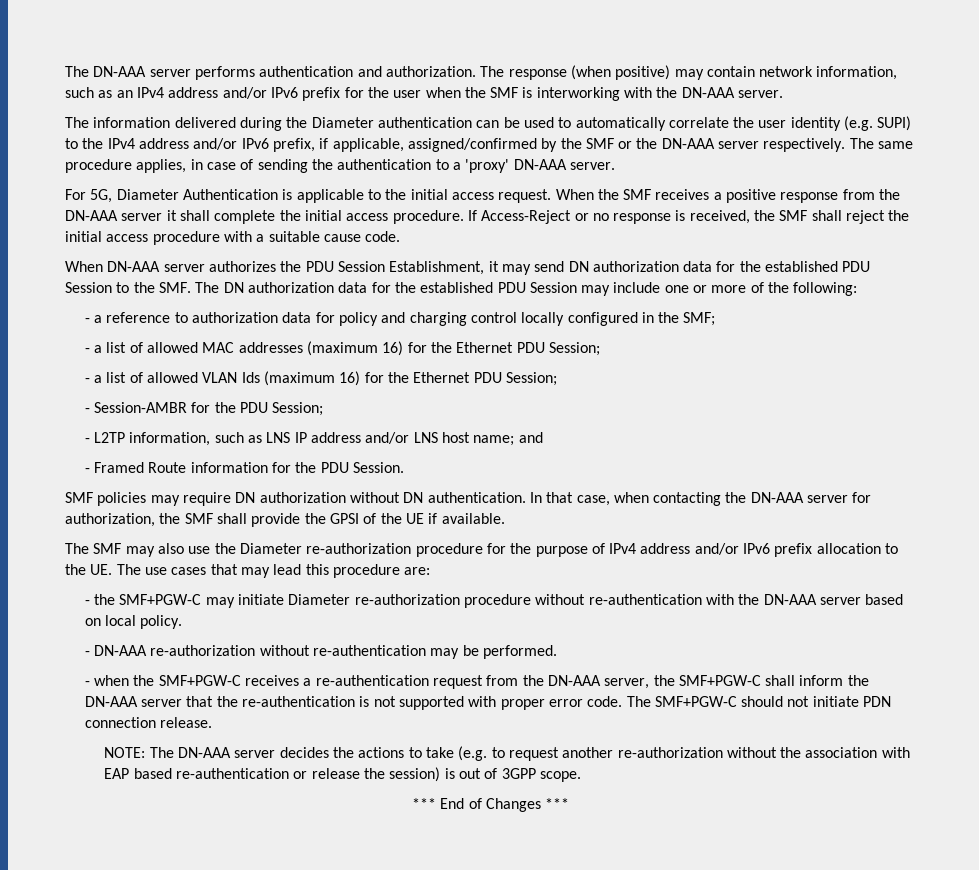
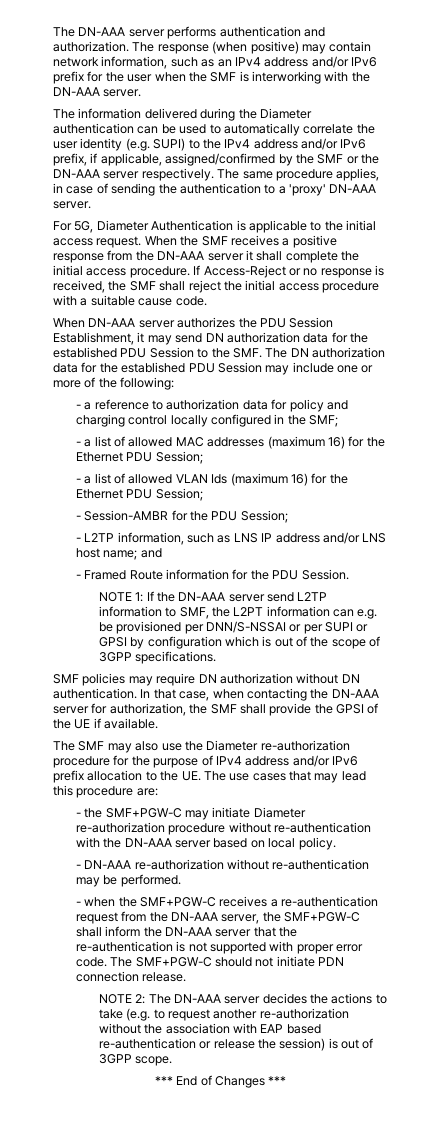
+ NOTE 1: If the DN-AAA server send L2TP information to SMF, the L2PT information can e.g. be provisioned per DNN/S-NSSAI or per SUPI or GPSI by configuration which is out of the scope of 3GPP specifications.
- NOTE: The DN-AAA server decides the actions to take (e.g. to request another re-authorization without the association with EAP based re-authentication or release the session) is out of 3GPP scope.
+ NOTE 2: The DN-AAA server decides the actions to take (e.g. to request another re-authorization without the association with EAP based re-authentication or release the session) is out of 3GPP scope.

